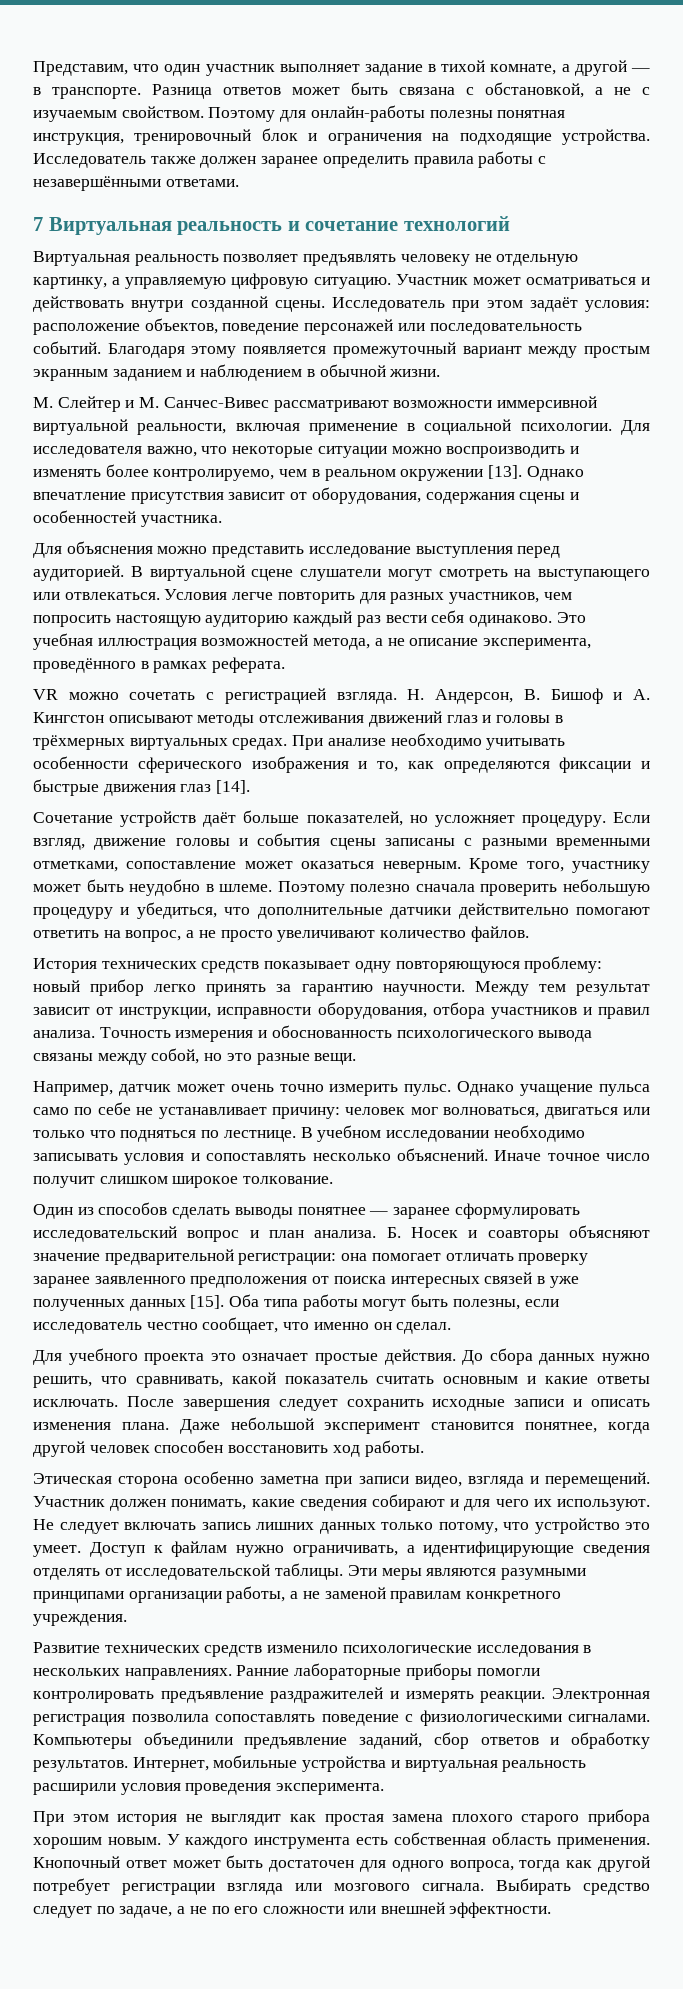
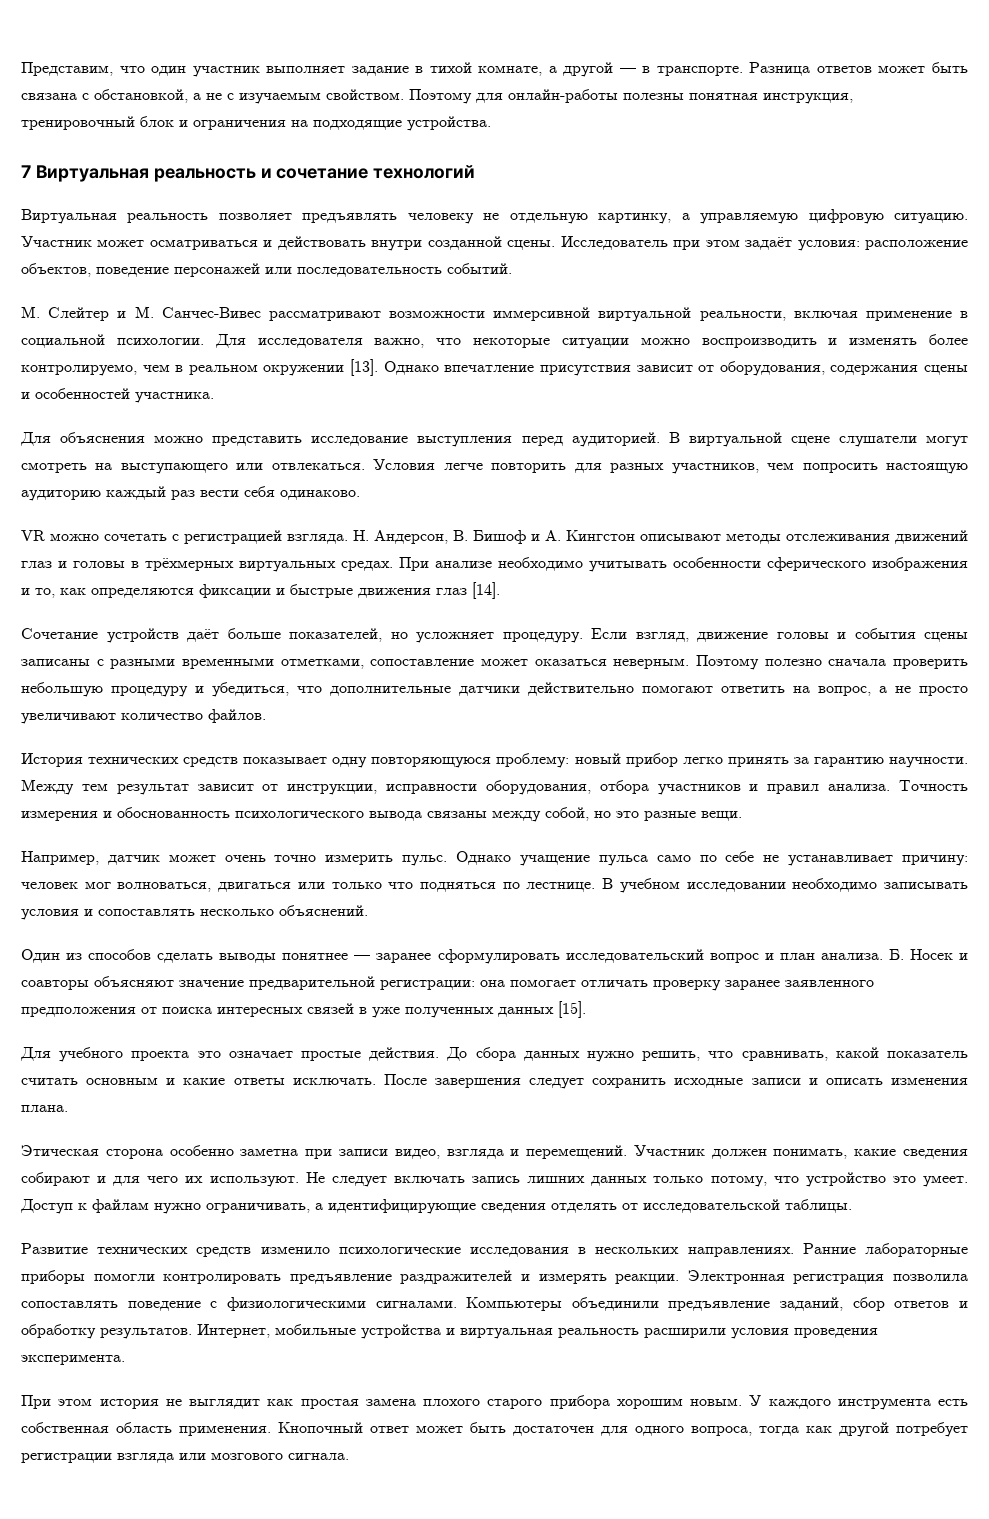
- Исследователь также должен заранее определить правила работы с незавершёнными ответами.
- Благодаря этому появляется промежуточный вариант между простым экранным заданием и наблюдением в обычной жизни.
- Это учебная иллюстрация возможностей метода, а не описание эксперимента, проведённого в рамках реферата.
- Кроме того, участнику может быть неудобно в шлеме.
- Иначе точное число получит слишком широкое толкование.
- Оба типа работы могут быть полезны, если исследователь честно сообщает, что именно он сделал.
- Даже небольшой эксперимент становится понятнее, когда другой человек способен восстановить ход работы.
- Эти меры являются разумными принципами организации работы, а не заменой правилам конкретного учреждения.
- Выбирать средство следует по задаче, а не по его сложности или внешней эффектности.

